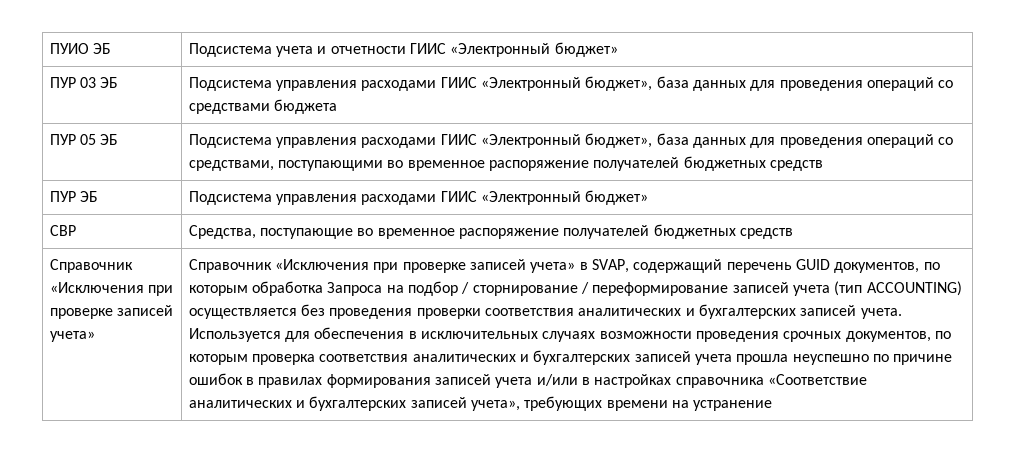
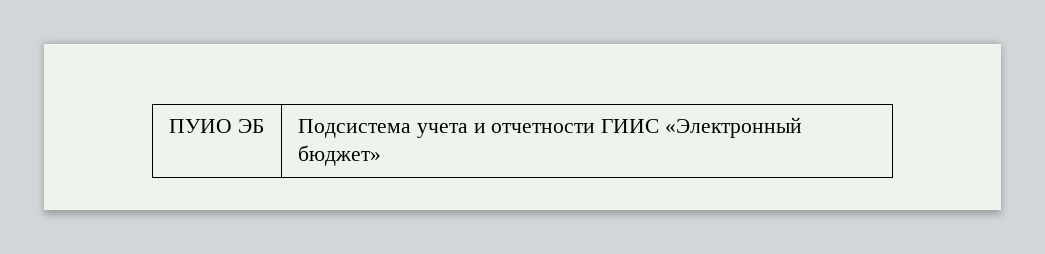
- ПУР 03 ЭБ | Подсистема управления расходами ГИИС «Электронный бюджет», база данных для проведения операций со средствами бюджета
- ПУР 05 ЭБ | Подсистема управления расходами ГИИС «Электронный бюджет», база данных для проведения операций со средствами, поступающими во временное распоряжение получателей бюджетных средств
- ПУР ЭБ | Подсистема управления расходами ГИИС «Электронный бюджет»
- СВР | Средства, поступающие во временное распоряжение получателей бюджетных средств
- Справочник «Исключения при проверке записей учета» | Справочник «Исключения при проверке записей учета» в SVAP, содержащий перечень GUID документов, по которым обработка Запроса на подбор / сторнирование / переформирование записей учета (тип ACCOUNTING) осуществляется без проведения проверки соответствия аналитических и бухгалтерских записей учета. Используется для обеспечения в исключительных случаях возможности проведения срочных документов, по которым проверка соответствия аналитических и бухгалтерских записей учета прошла неуспешно по причине ошибок в правилах формирования записей учета и/или в настройках справочника «Соответствие аналитических и бухгалтерских записей учета», требующих времени на устранение

